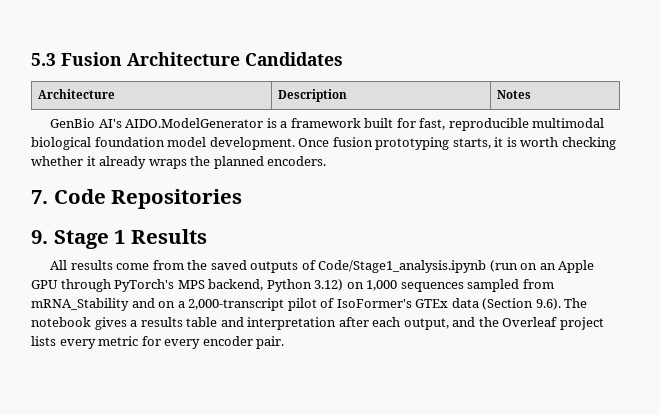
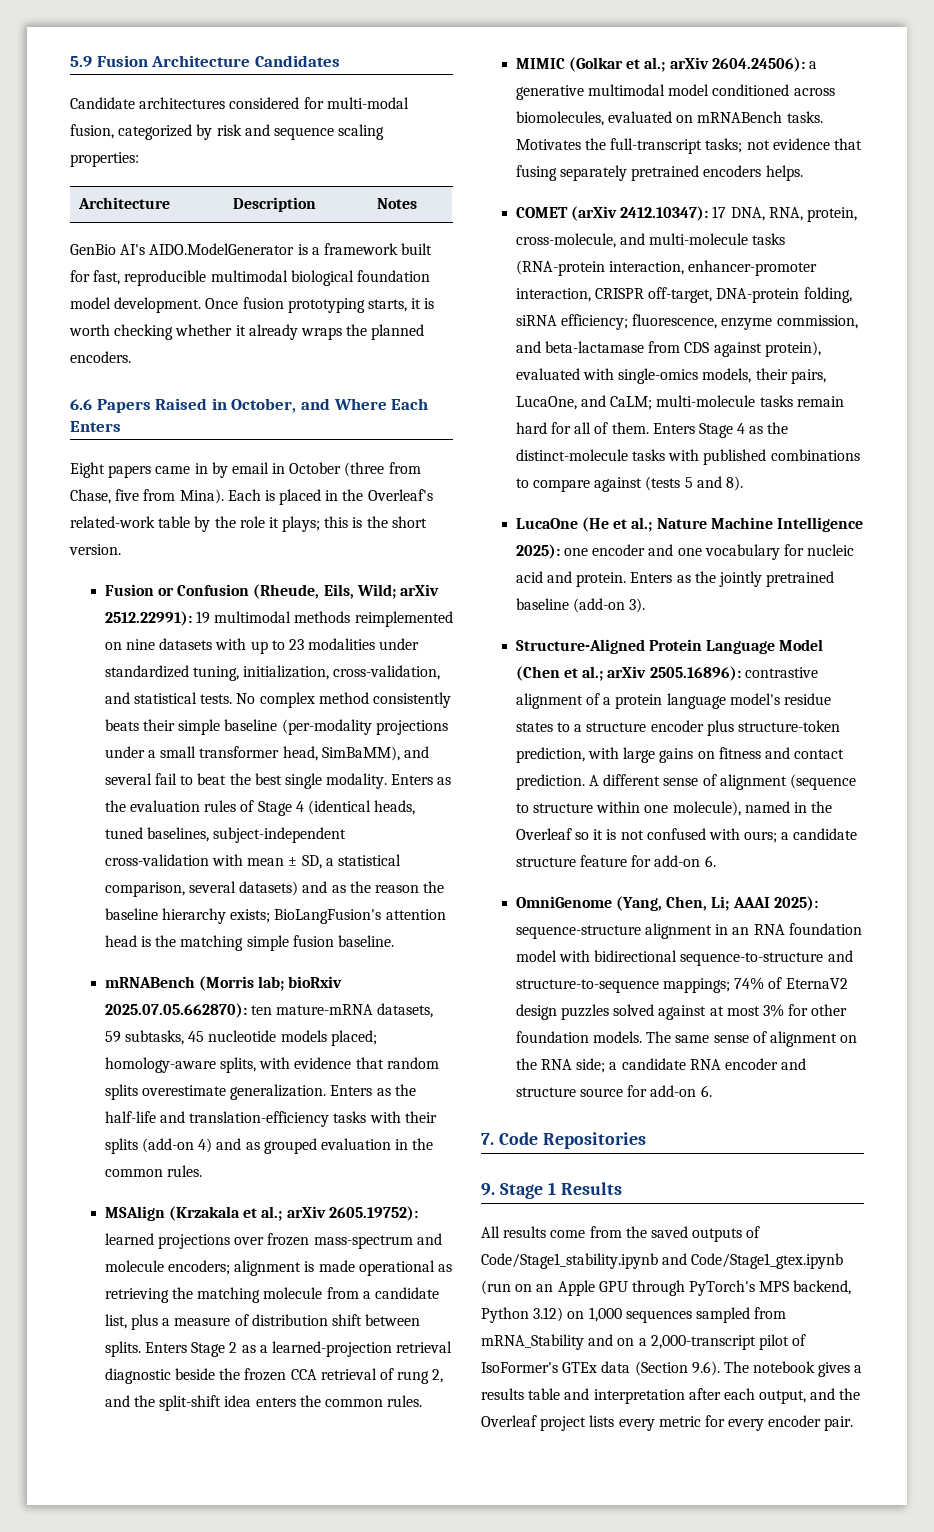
- 5.3 Fusion Architecture Candidates
+ 5.9 Fusion Architecture Candidates
+ Candidate architectures considered for multi-modal fusion, categorized by risk and sequence scaling properties:
+ 6.6 Papers Raised in October, and Where Each Enters
+ Eight papers came in by email in October (three from Chase, five from Mina). Each is placed in the Overleaf's related-work table by the role it plays; this is the short version.
+ Fusion or Confusion (Rheude, Eils, Wild; arXiv 2512.22991): 19 multimodal methods reimplemented on nine datasets with up to 23 modalities under standardized tuning, initialization, cross-validation, and statistical tests. No complex method consistently beats their simple baseline (per-modality projections under a small transformer head, SimBaMM), and several fail to beat the best single modality. Enters as the evaluation rules of Stage 4 (identical heads, tuned baselines, subject-independent cross-validation with mean ± SD, a statistical comparison, several datasets) and as the reason the baseline hierarchy exists; BioLangFusion's attention head is the matching simple fusion baseline.
+ mRNABench (Morris lab; bioRxiv 2025.07.05.662870): ten mature-mRNA datasets, 59 subtasks, 45 nucleotide models placed; homology-aware splits, with evidence that random splits overestimate generalization. Enters as the half-life and translation-efficiency tasks with their splits (add-on 4) and as grouped evaluation in the common rules.
+ MSAlign (Krzakala et al.; arXiv 2605.19752): learned projections over frozen mass-spectrum and molecule encoders; alignment is made operational as retrieving the matching molecule from a candidate list, plus a measure of distribution shift between splits. Enters Stage 2 as a learned-projection retrieval diagnostic beside the frozen CCA retrieval of rung 2, and the split-shift idea enters the common rules.
+ MIMIC (Golkar et al.; arXiv 2604.24506): a generative multimodal model conditioned across biomolecules, evaluated on mRNABench tasks. Motivates the full-transcript tasks; not evidence that fusing separately pretrained encoders helps.
+ COMET (arXiv 2412.10347): 17 DNA, RNA, protein, cross-molecule, and multi-molecule tasks (RNA-protein interaction, enhancer-promoter interaction, CRISPR off-target, DNA-protein folding, siRNA efficiency; fluorescence, enzyme commission, and beta-lactamase from CDS against protein), evaluated with single-omics models, their pairs, LucaOne, and CaLM; multi-molecule tasks remain hard for all of them. Enters Stage 4 as the distinct-molecule tasks with published combinations to compare against (tests 5 and 8).
+ LucaOne (He et al.; Nature Machine Intelligence 2025): one encoder and one vocabulary for nucleic acid and protein. Enters as the jointly pretrained baseline (add-on 3).
+ Structure-Aligned Protein Language Model (Chen et al.; arXiv 2505.16896): contrastive alignment of a protein language model's residue states to a structure encoder plus structure-token prediction, with large gains on fitness and contact prediction. A different sense of alignment (sequence to structure within one molecule), named in the Overleaf so it is not confused with ours; a candidate structure feature for add-on 6.
+ OmniGenome (Yang, Chen, Li; AAAI 2025): sequence-structure alignment in an RNA foundation model with bidirectional sequence-to-structure and structure-to-sequence mappings; 74% of EternaV2 design puzzles solved against at most 3% for other foundation models. The same sense of alignment on the RNA side; a candidate RNA encoder and structure source for add-on 6.
- All results come from the saved outputs of Code/Stage1_analysis.ipynb (run on an Apple GPU through PyTorch's MPS backend, Python 3.12) on 1,000 sequences sampled from mRNA_Stability and on a 2,000-transcript pilot of IsoFormer's GTEx data (Section 9.6). The notebook gives a results table and interpretation after each output, and the Overleaf project lists every metric for every encoder pair.
+ All results come from the saved outputs of Code/Stage1_stability.ipynb and Code/Stage1_gtex.ipynb (run on an Apple GPU through PyTorch's MPS backend, Python 3.12) on 1,000 sequences sampled from mRNA_Stability and on a 2,000-transcript pilot of IsoFormer's GTEx data (Section 9.6). The notebook gives a results table and interpretation after each output, and the Overleaf project lists every metric for every encoder pair.

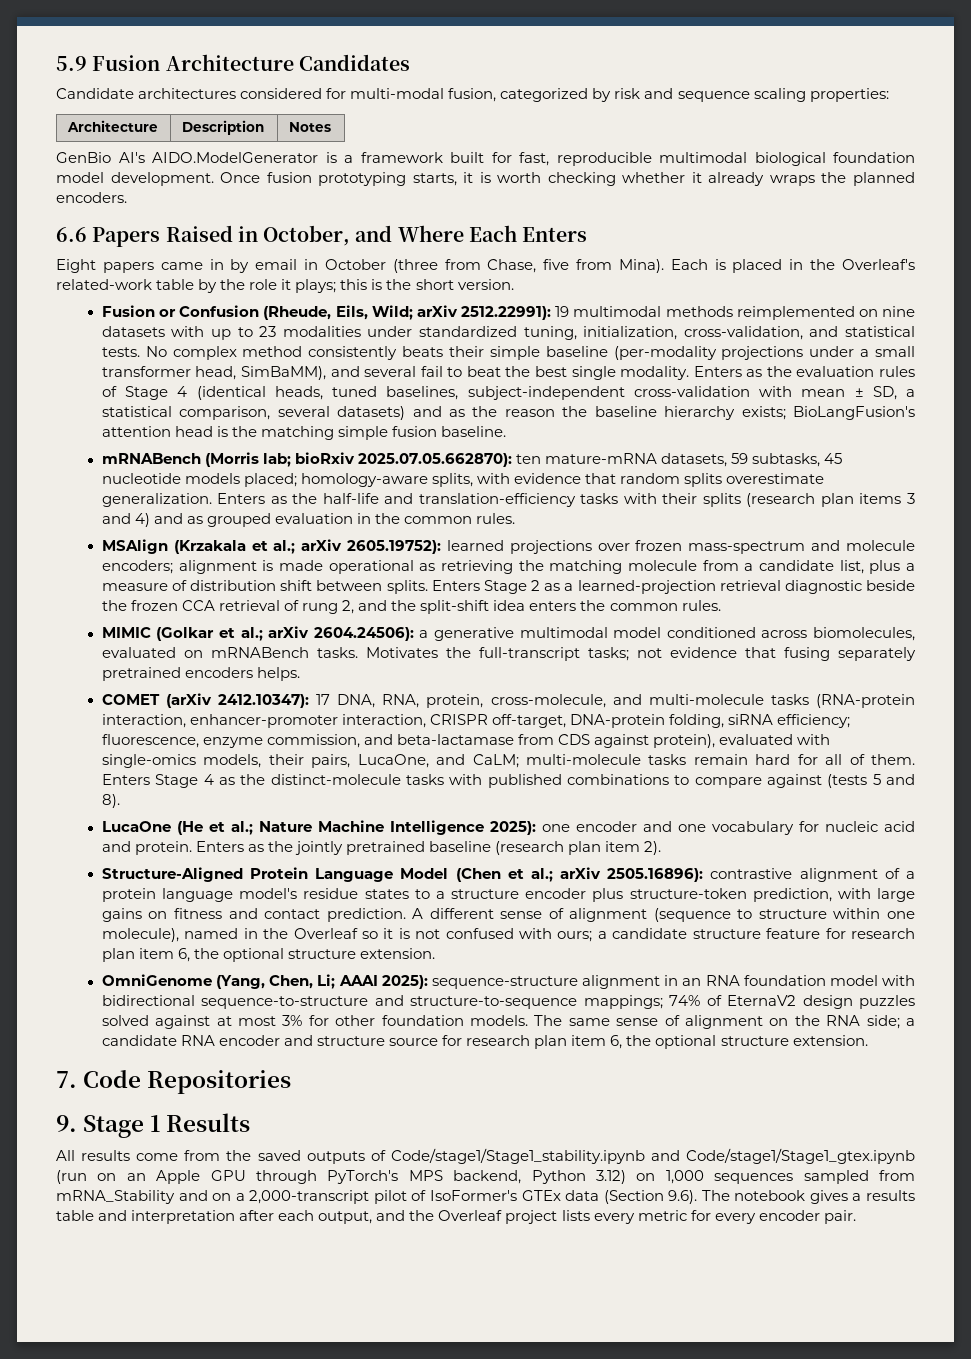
- Enters as the half-life and translation-efficiency tasks with their splits (add-on 4) and as grouped evaluation in the common rules.
+ Enters as the half-life and translation-efficiency tasks with their splits (research plan items 3 and 4) and as grouped evaluation in the common rules.
- Enters as the jointly pretrained baseline (add-on 3).
+ Enters as the jointly pretrained baseline (research plan item 2).
- A different sense of alignment (sequence to structure within one molecule), named in the Overleaf so it is not confused with ours; a candidate structure feature for add-on 6.
+ A different sense of alignment (sequence to structure within one molecule), named in the Overleaf so it is not confused with ours; a candidate structure feature for research plan item 6, the optional structure extension.
- The same sense of alignment on the RNA side; a candidate RNA encoder and structure source for add-on 6.
+ The same sense of alignment on the RNA side; a candidate RNA encoder and structure source for research plan item 6, the optional structure extension.
- All results come from the saved outputs of Code/Stage1_stability.ipynb and Code/Stage1_gtex.ipynb (run on an Apple GPU through PyTorch's MPS backend, Python 3.12) on 1,000 sequences sampled from mRNA_Stability and on a 2,000-transcript pilot of IsoFormer's GTEx data (Section 9.6). The notebook gives a results table and interpretation after each output, and the Overleaf project lists every metric for every encoder pair.
+ All results come from the saved outputs of Code/stage1/Stage1_stability.ipynb and Code/stage1/Stage1_gtex.ipynb (run on an Apple GPU through PyTorch's MPS backend, Python 3.12) on 1,000 sequences sampled from mRNA_Stability and on a 2,000-transcript pilot of IsoFormer's GTEx data (Section 9.6). The notebook gives a results table and interpretation after each output, and the Overleaf project lists every metric for every encoder pair.

